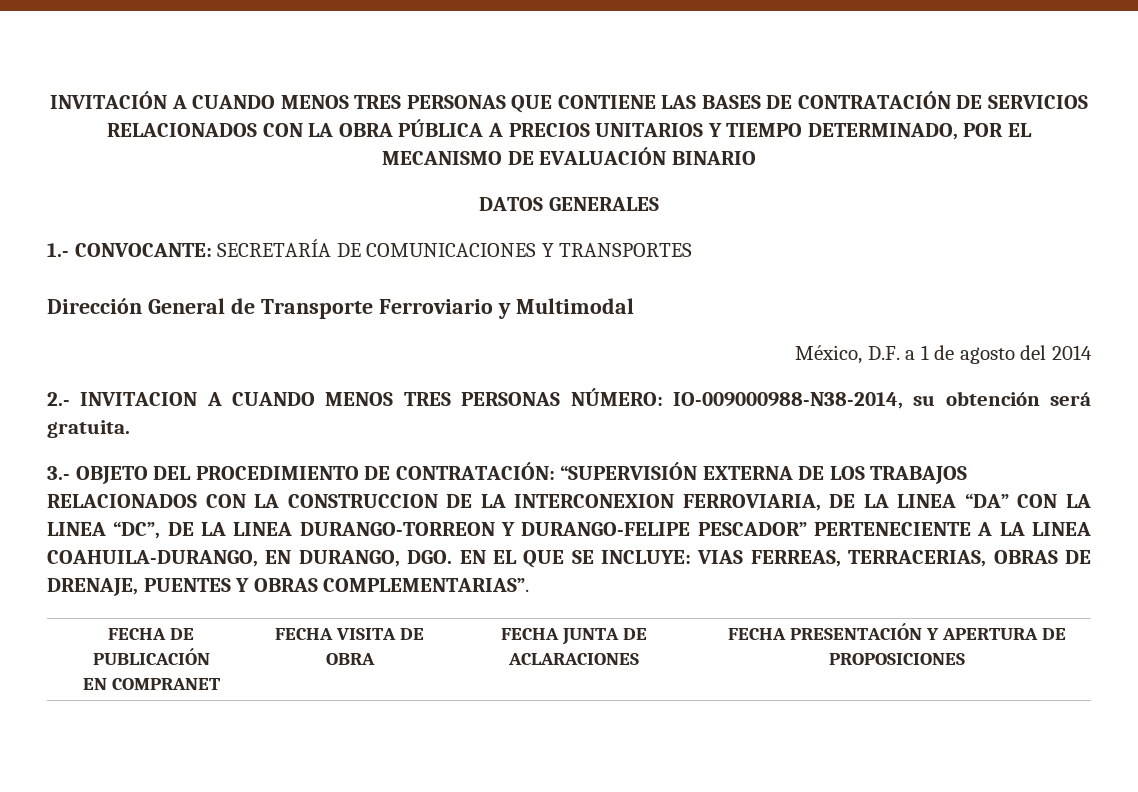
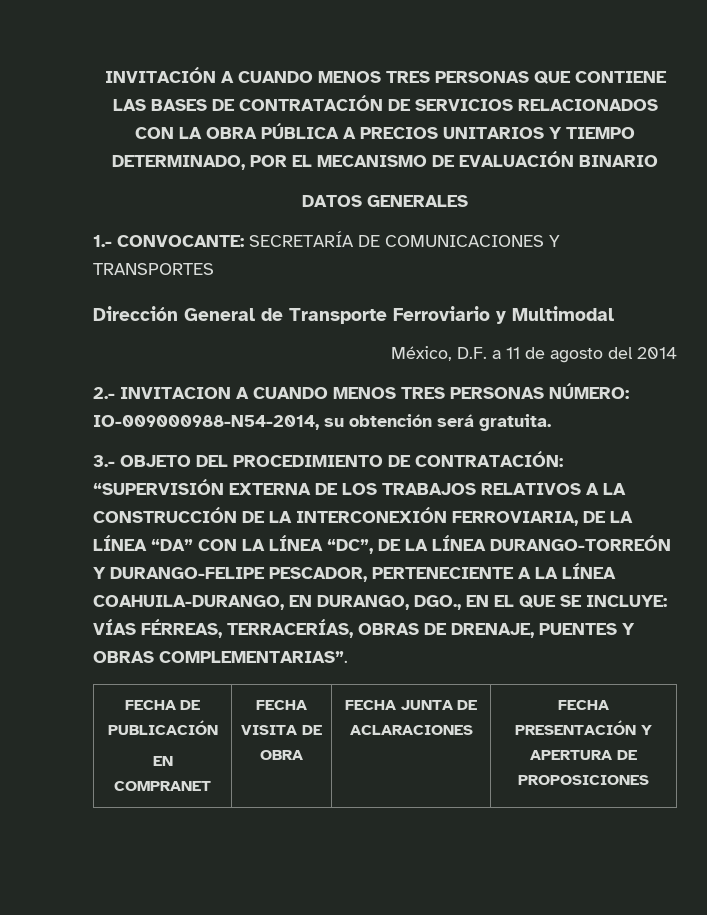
- México, D.F. a 1 de agosto del 2014
+ México, D.F. a 11 de agosto del 2014
- 2.- INVITACION A CUANDO MENOS TRES PERSONAS NÚMERO: IO-009000988-N38-2014, su obtención será gratuita.
+ 2.- INVITACION A CUANDO MENOS TRES PERSONAS NÚMERO: IO-009000988-N54-2014, su obtención será gratuita.
- 3.- OBJETO DEL PROCEDIMIENTO DE CONTRATACIÓN: “SUPERVISIÓN EXTERNA DE LOS TRABAJOS RELACIONADOS CON LA CONSTRUCCION DE LA INTERCONEXION FERROVIARIA, DE LA LINEA “DA” CON LA LINEA “DC”, DE LA LINEA DURANGO-TORREON Y DURANGO-FELIPE PESCADOR” PERTENECIENTE A LA LINEA COAHUILA-DURANGO, EN DURANGO, DGO. EN EL QUE SE INCLUYE: VIAS FERREAS, TERRACERIAS, OBRAS DE DRENAJE, PUENTES Y OBRAS COMPLEMENTARIAS”.
+ 3.- OBJETO DEL PROCEDIMIENTO DE CONTRATACIÓN: “SUPERVISIÓN EXTERNA DE LOS TRABAJOS RELATIVOS A LA CONSTRUCCIÓN DE LA INTERCONEXIÓN FERROVIARIA, DE LA LÍNEA “DA” CON LA LÍNEA “DC”, DE LA LÍNEA DURANGO-TORREÓN Y DURANGO-FELIPE PESCADOR, PERTENECIENTE A LA LÍNEA COAHUILA-DURANGO, EN DURANGO, DGO., EN EL QUE SE INCLUYE: VÍAS FÉRREAS, TERRACERÍAS, OBRAS DE DRENAJE, PUENTES Y OBRAS COMPLEMENTARIAS”.

